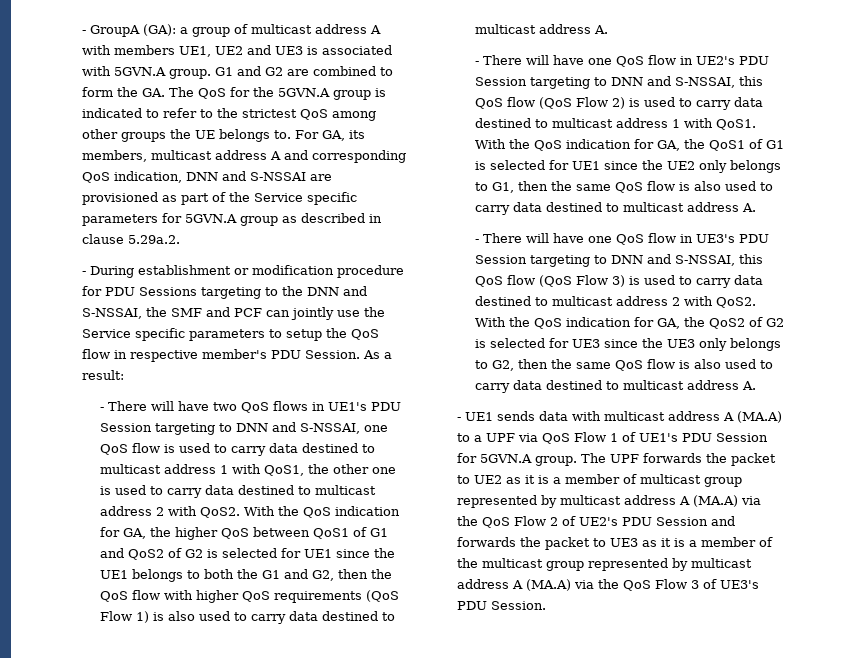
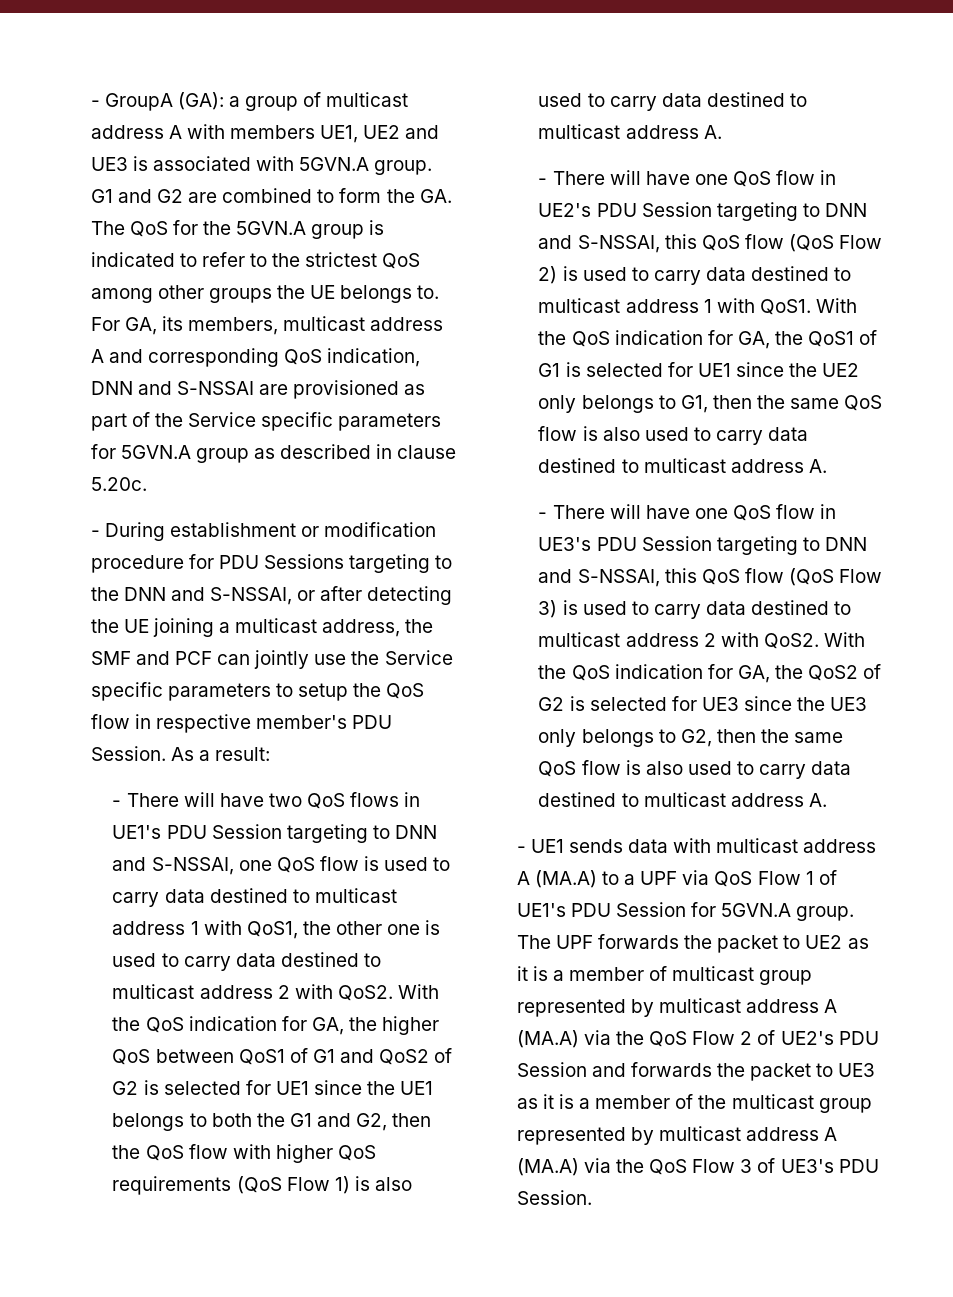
- For GA, its members, multicast address A and corresponding QoS indication, DNN and S-NSSAI are provisioned as part of the Service specific parameters for 5GVN.A group as described in clause 5.29a.2.
+ For GA, its members, multicast address A and corresponding QoS indication, DNN and S-NSSAI are provisioned as part of the Service specific parameters for 5GVN.A group as described in clause 5.20c.
- - During establishment or modification procedure for PDU Sessions targeting to the DNN and S-NSSAI, the SMF and PCF can jointly use the Service specific parameters to setup the QoS flow in respective member's PDU Session.
+ - During establishment or modification procedure for PDU Sessions targeting to the DNN and S-NSSAI, or after detecting the UE joining a multicast address, the SMF and PCF can jointly use the Service specific parameters to setup the QoS flow in respective member's PDU Session.

